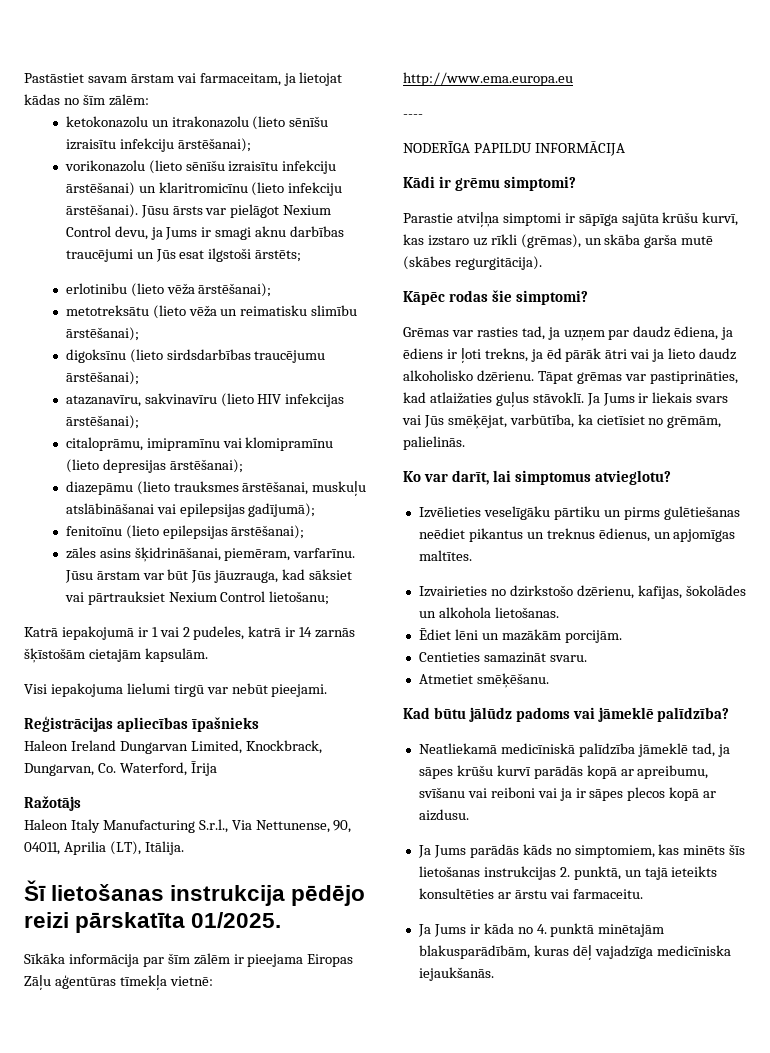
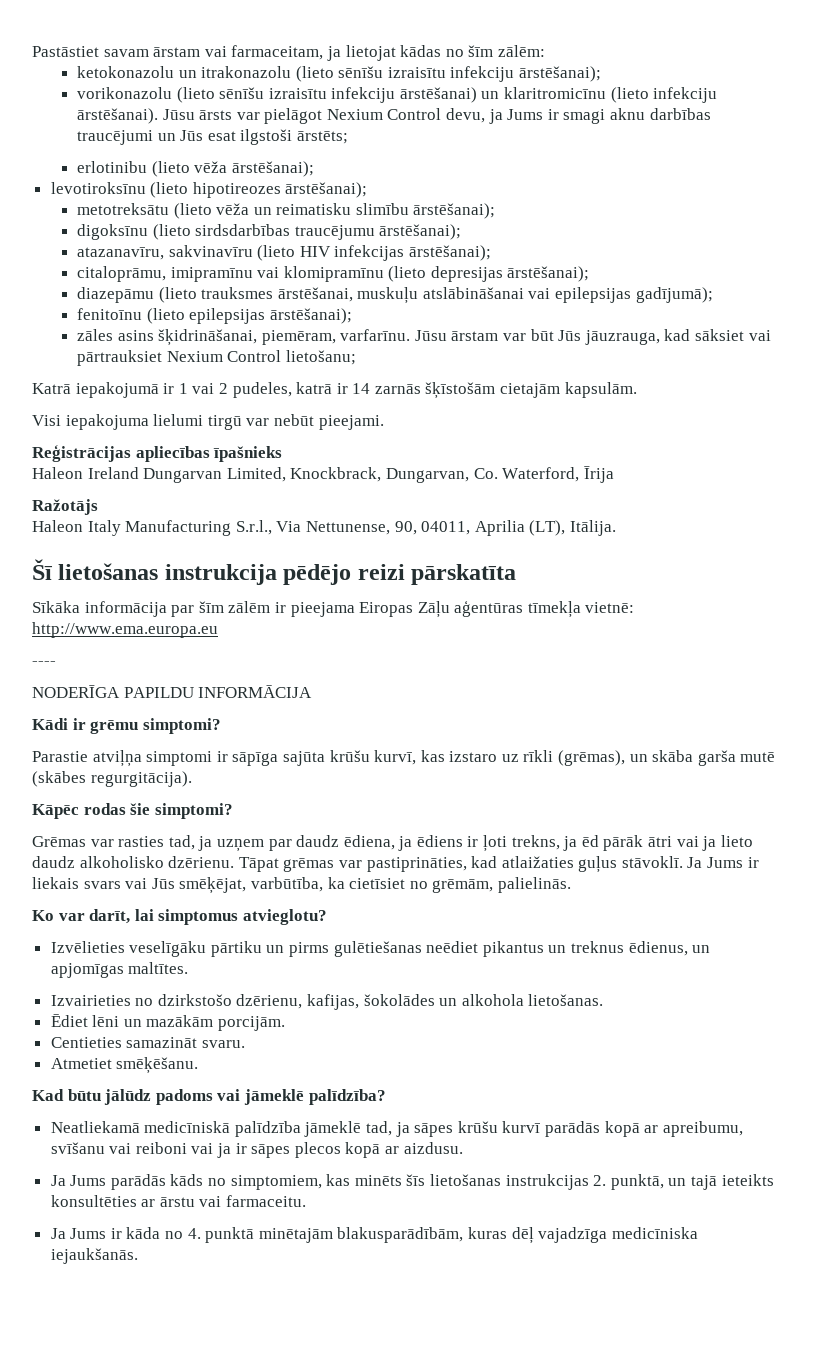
+ levotiroksīnu (lieto hipotireozes ārstēšanai);
- Šī lietošanas instrukcija pēdējo reizi pārskatīta 01/2025.
+ Šī lietošanas instrukcija pēdējo reizi pārskatīta

